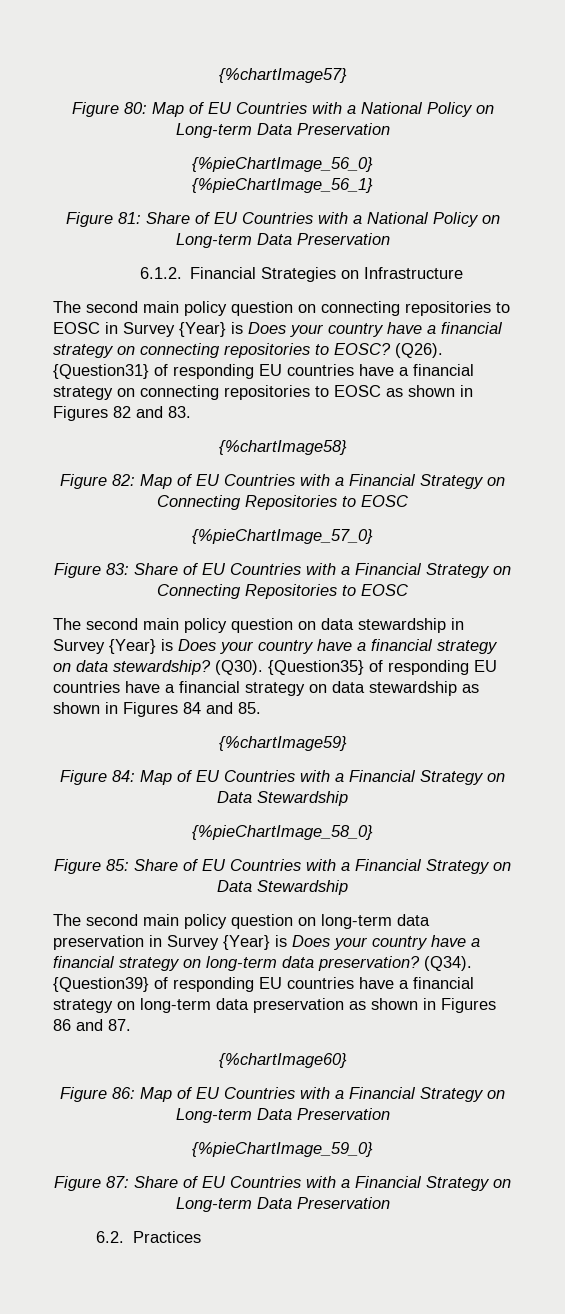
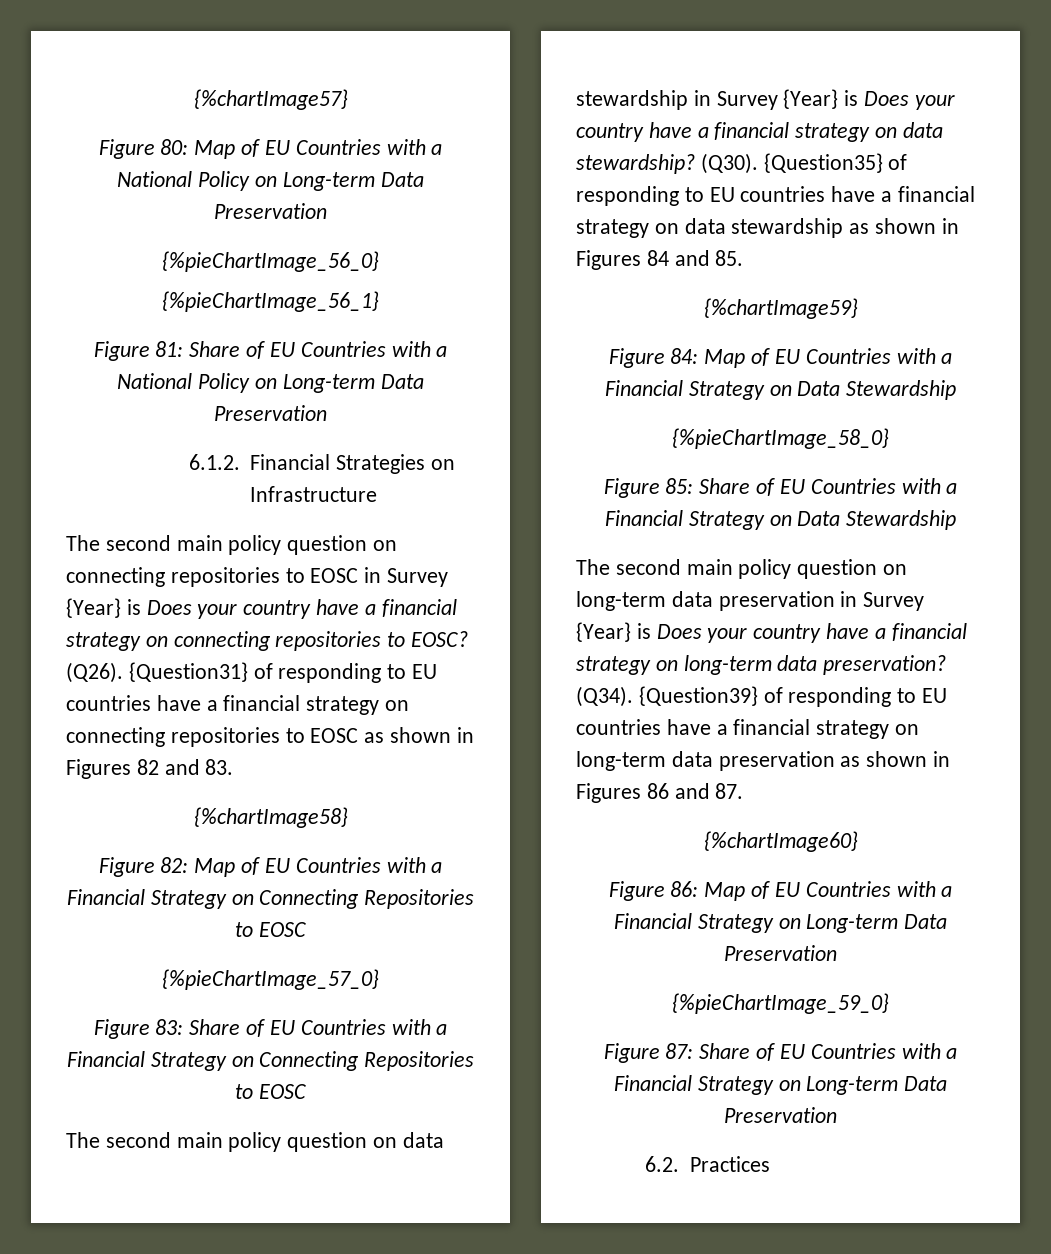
- {Question31} of responding EU countries have a financial strategy on connecting repositories to EOSC as shown in Figures 82 and 83.
+ {Question31} of responding to EU countries have a financial strategy on connecting repositories to EOSC as shown in Figures 82 and 83.
- {Question35} of responding EU countries have a financial strategy on data stewardship as shown in Figures 84 and 85.
+ {Question35} of responding to EU countries have a financial strategy on data stewardship as shown in Figures 84 and 85.
- {Question39} of responding EU countries have a financial strategy on long-term data preservation as shown in Figures 86 and 87.
+ {Question39} of responding to EU countries have a financial strategy on long-term data preservation as shown in Figures 86 and 87.

